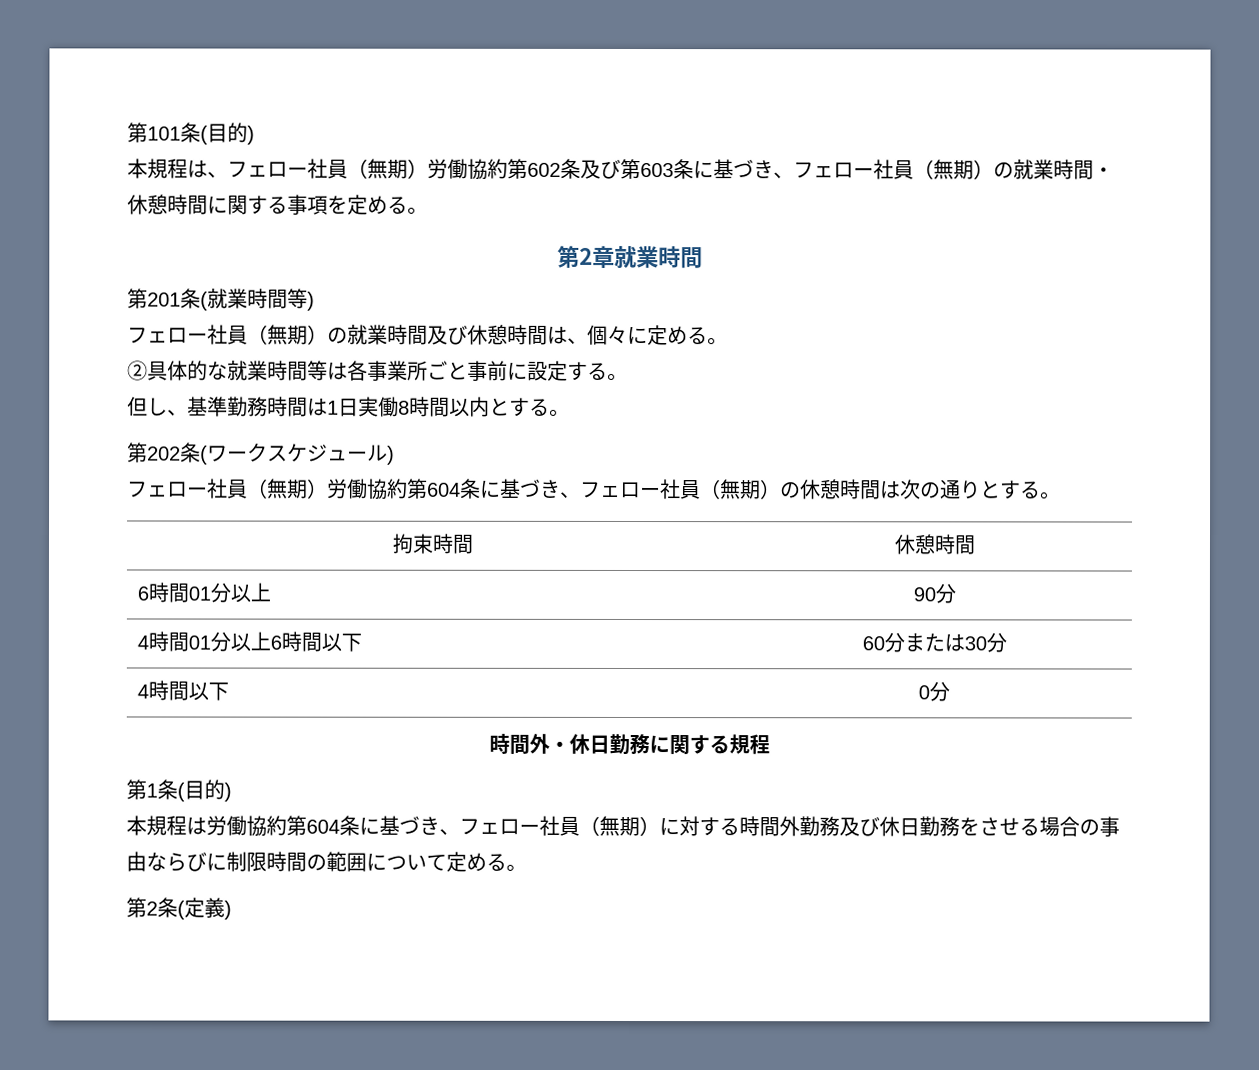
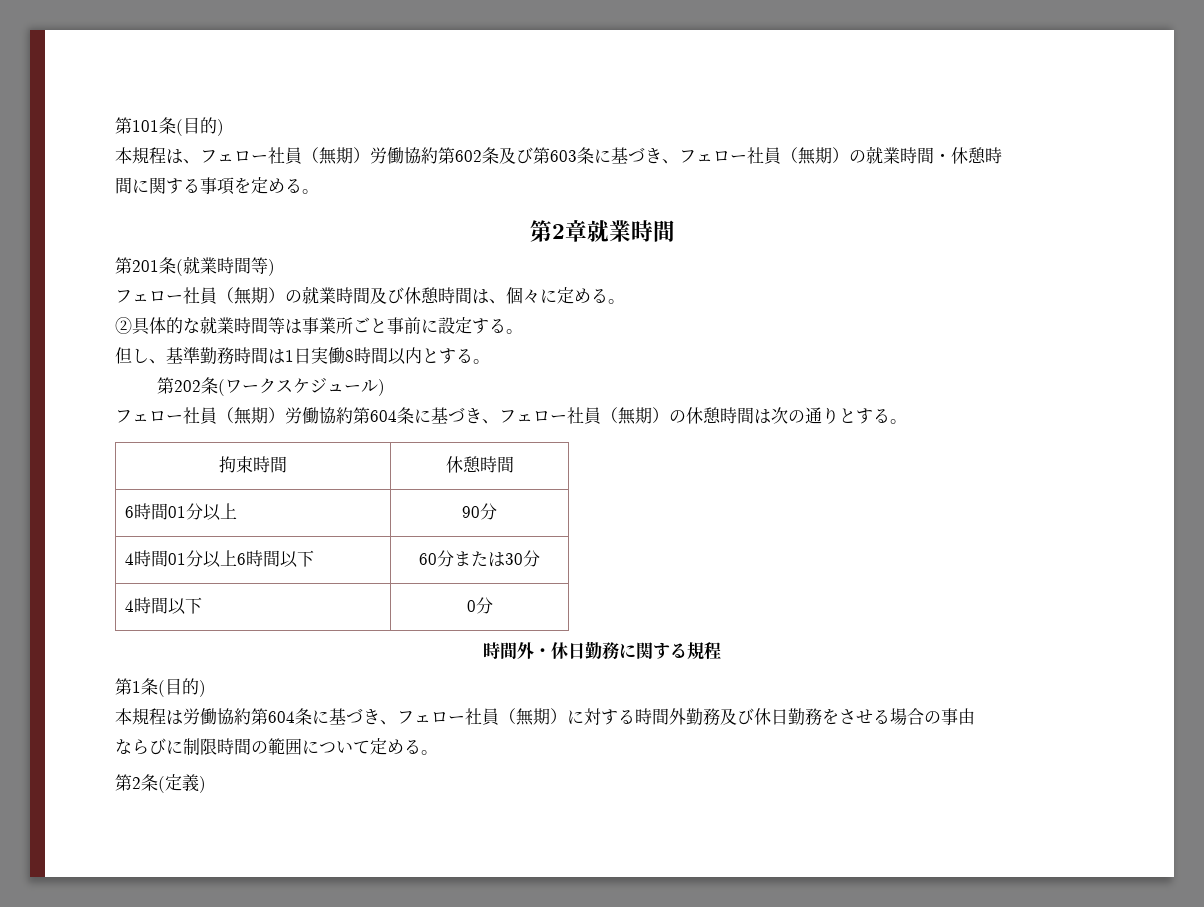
- 本規程は、フェロー社員（無期）労働協約第602条及び第603条に基づき、フェロー社員（無期）の就業時間・休憩時間に関する事項を定める。
+ 本規程は、フェロー社員（無期）労働協約第602条及び第603条に基づき、フェロー社員（無期）の就業時間・休憩時
+ 間に関する事項を定める。
- ②具体的な就業時間等は各事業所ごと事前に設定する。
+ ②具体的な就業時間等は事業所ごと事前に設定する。
- 本規程は労働協約第604条に基づき、フェロー社員（無期）に対する時間外勤務及び休日勤務をさせる場合の事由ならびに制限時間の範囲について定める｡
+ 本規程は労働協約第604条に基づき、フェロー社員（無期）に対する時間外勤務及び休日勤務をさせる場合の事由
+ ならびに制限時間の範囲について定める｡

